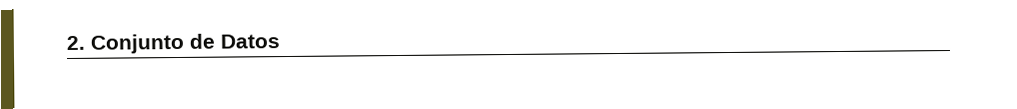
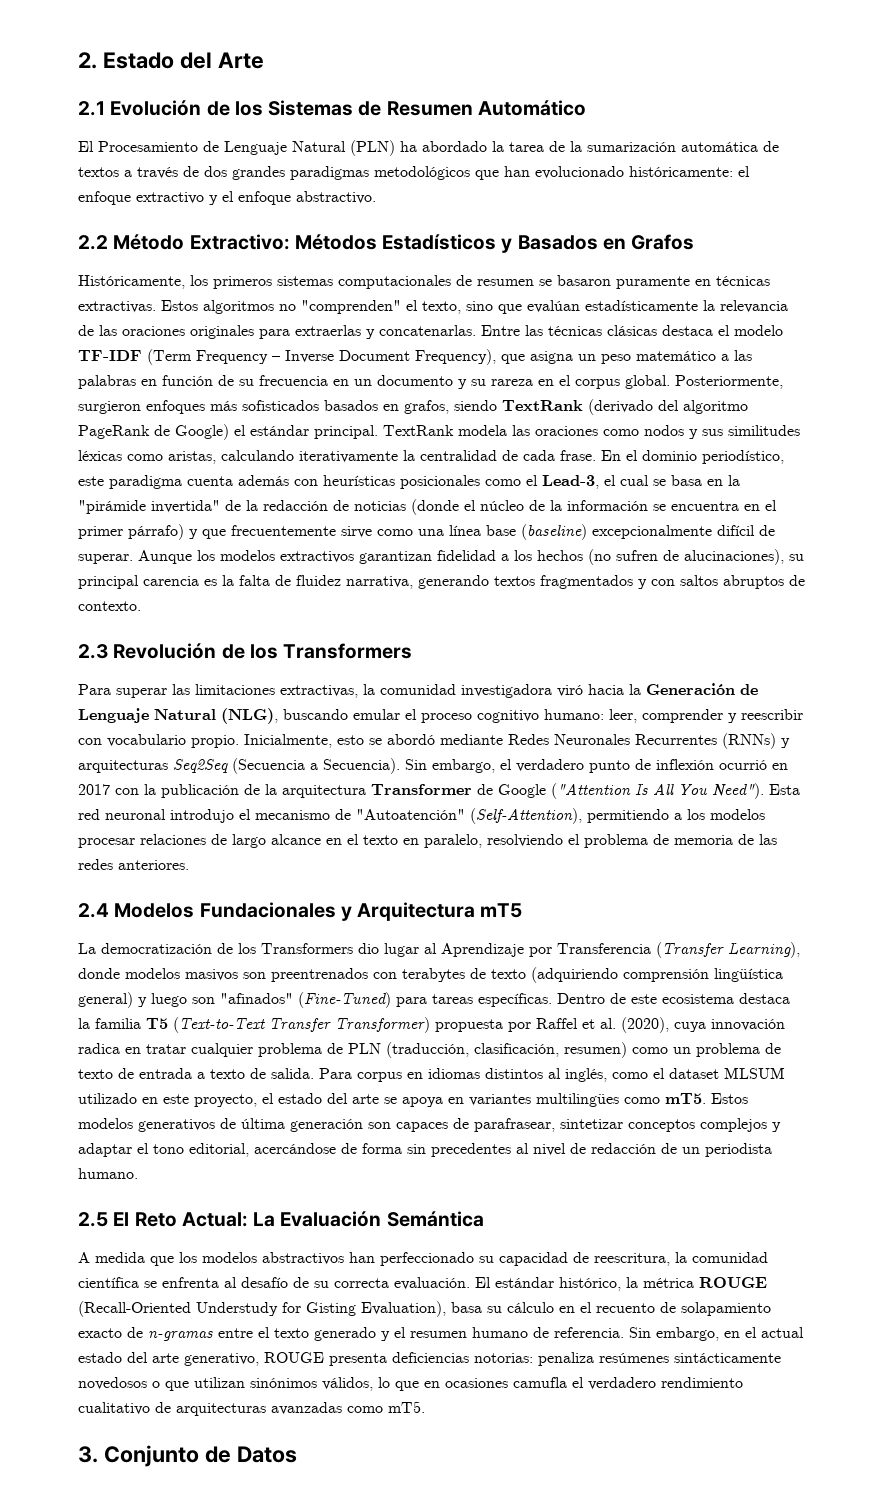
- 2. Conjunto de Datos
+ 2. Estado del Arte
+ 2.1 Evolución de los Sistemas de Resumen Automático
+ El Procesamiento de Lenguaje Natural (PLN) ha abordado la tarea de la sumarización automática de textos a través de dos grandes paradigmas metodológicos que han evolucionado históricamente: el enfoque extractivo y el enfoque abstractivo.
+ 2.2 Método Extractivo: Métodos Estadísticos y Basados en Grafos
+ Históricamente, los primeros sistemas computacionales de resumen se basaron puramente en técnicas extractivas. Estos algoritmos no "comprenden" el texto, sino que evalúan estadísticamente la relevancia de las oraciones originales para extraerlas y concatenarlas. Entre las técnicas clásicas destaca el modelo TF-IDF (Term Frequency – Inverse Document Frequency), que asigna un peso matemático a las palabras en función de su frecuencia en un documento y su rareza en el corpus global. Posteriormente, surgieron enfoques más sofisticados basados en grafos, siendo TextRank (derivado del algoritmo PageRank de Google) el estándar principal. TextRank modela las oraciones como nodos y sus similitudes léxicas como aristas, calculando iterativamente la centralidad de cada frase. En el dominio periodístico, este paradigma cuenta además con heurísticas posicionales como el Lead-3, el cual se basa en la "pirámide invertida" de la redacción de noticias (donde el núcleo de la información se encuentra en el primer párrafo) y que frecuentemente sirve como una línea base (baseline) excepcionalmente difícil de superar. Aunque los modelos extractivos garantizan fidelidad a los hechos (no sufren de alucinaciones), su principal carencia es la falta de fluidez narrativa, generando textos fragmentados y con saltos abruptos de contexto.
+ 2.3 Revolución de los Transformers
+ Para superar las limitaciones extractivas, la comunidad investigadora viró hacia la Generación de Lenguaje Natural (NLG), buscando emular el proceso cognitivo humano: leer, comprender y reescribir con vocabulario propio. Inicialmente, esto se abordó mediante Redes Neuronales Recurrentes (RNNs) y arquitecturas Seq2Seq (Secuencia a Secuencia). Sin embargo, el verdadero punto de inflexión ocurrió en 2017 con la publicación de la arquitectura Transformer de Google ("Attention Is All You Need"). Esta red neuronal introdujo el mecanismo de "Autoatención" (Self-Attention), permitiendo a los modelos procesar relaciones de largo alcance en el texto en paralelo, resolviendo el problema de memoria de las redes anteriores.
+ 2.4 Modelos Fundacionales y Arquitectura mT5
+ La democratización de los Transformers dio lugar al Aprendizaje por Transferencia (Transfer Learning), donde modelos masivos son preentrenados con terabytes de texto (adquiriendo comprensión lingüística general) y luego son "afinados" (Fine-Tuned) para tareas específicas. Dentro de este ecosistema destaca la familia T5 (Text-to-Text Transfer Transformer) propuesta por Raffel et al. (2020), cuya innovación radica en tratar cualquier problema de PLN (traducción, clasificación, resumen) como un problema de texto de entrada a texto de salida. Para corpus en idiomas distintos al inglés, como el dataset MLSUM utilizado en este proyecto, el estado del arte se apoya en variantes multilingües como mT5. Estos modelos generativos de última generación son capaces de parafrasear, sintetizar conceptos complejos y adaptar el tono editorial, acercándose de forma sin precedentes al nivel de redacción de un periodista humano.
+ 2.5 El Reto Actual: La Evaluación Semántica
+ A medida que los modelos abstractivos han perfeccionado su capacidad de reescritura, la comunidad científica se enfrenta al desafío de su correcta evaluación. El estándar histórico, la métrica ROUGE (Recall-Oriented Understudy for Gisting Evaluation), basa su cálculo en el recuento de solapamiento exacto de n-gramas entre el texto generado y el resumen humano de referencia. Sin embargo, en el actual estado del arte generativo, ROUGE presenta deficiencias notorias: penaliza resúmenes sintácticamente novedosos o que utilizan sinónimos válidos, lo que en ocasiones camufla el verdadero rendimiento cualitativo de arquitecturas avanzadas como mT5.
+ 3. Conjunto de Datos

